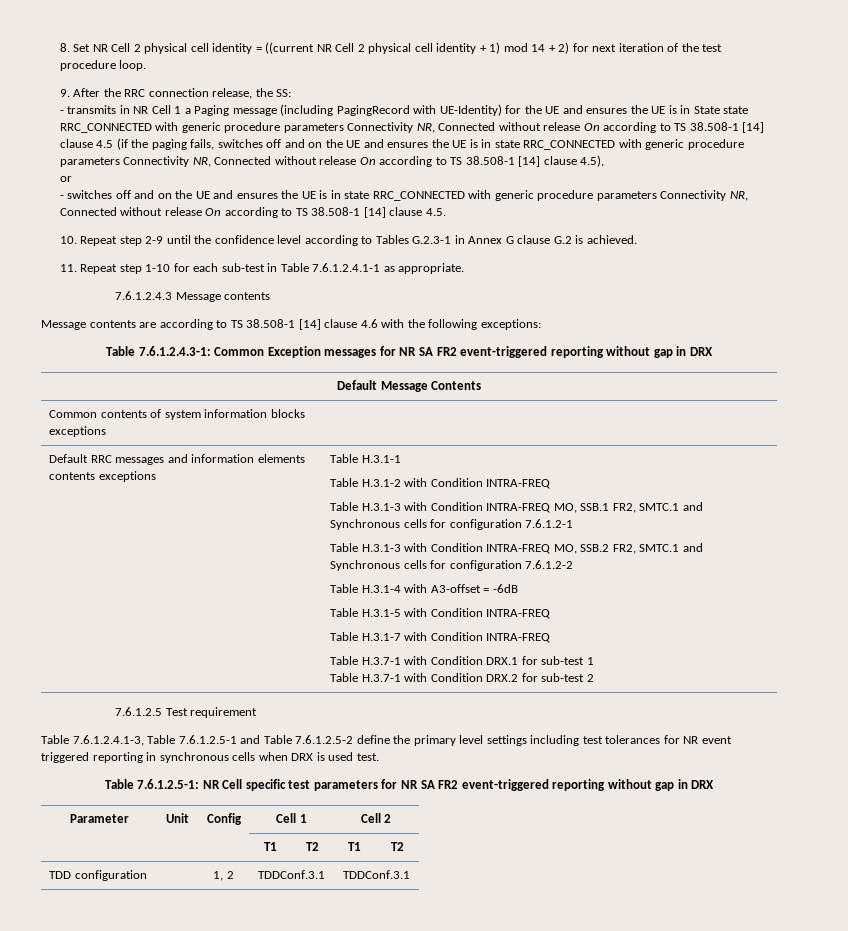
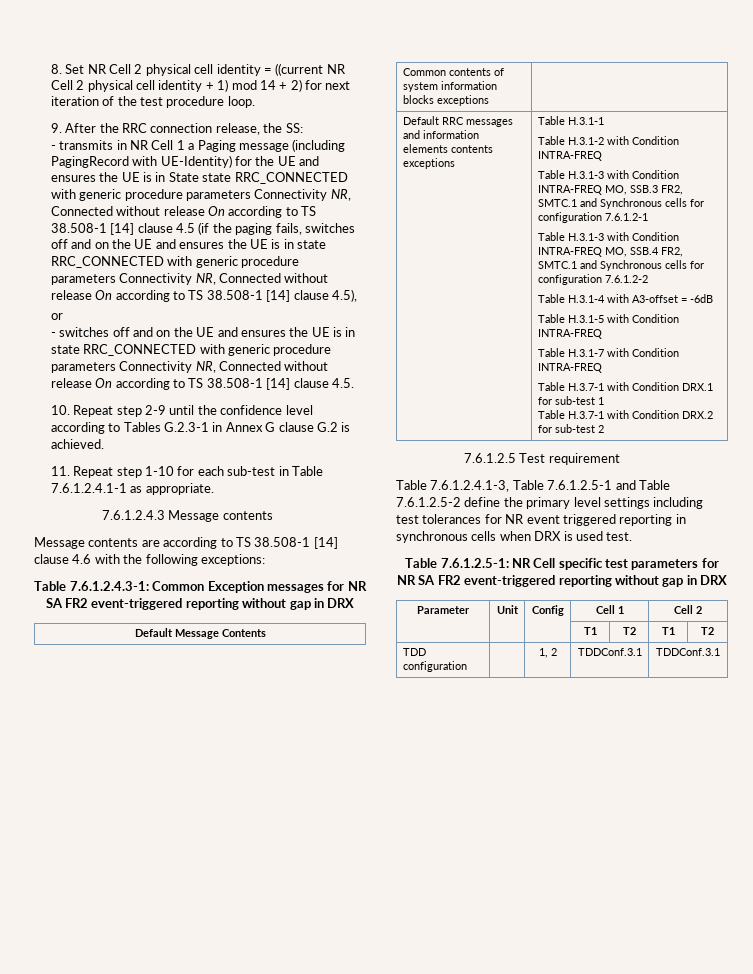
- Table H.3.1-3 with Condition INTRA-FREQ MO, SSB.1 FR2, SMTC.1 and Synchronous cells for configuration 7.6.1.2-1
+ Table H.3.1-3 with Condition INTRA-FREQ MO, SSB.3 FR2, SMTC.1 and Synchronous cells for configuration 7.6.1.2-1
- Table H.3.1-3 with Condition INTRA-FREQ MO, SSB.2 FR2, SMTC.1 and Synchronous cells for configuration 7.6.1.2-2
+ Table H.3.1-3 with Condition INTRA-FREQ MO, SSB.4 FR2, SMTC.1 and Synchronous cells for configuration 7.6.1.2-2

